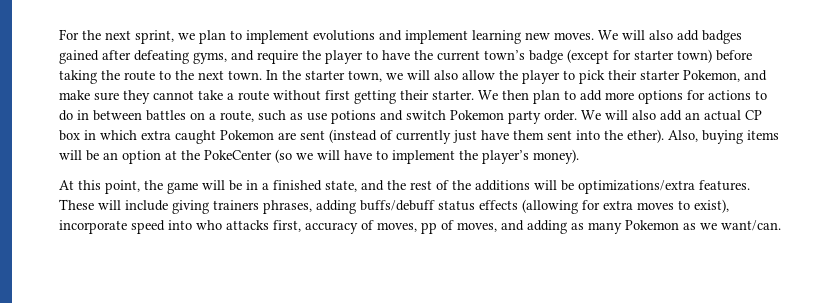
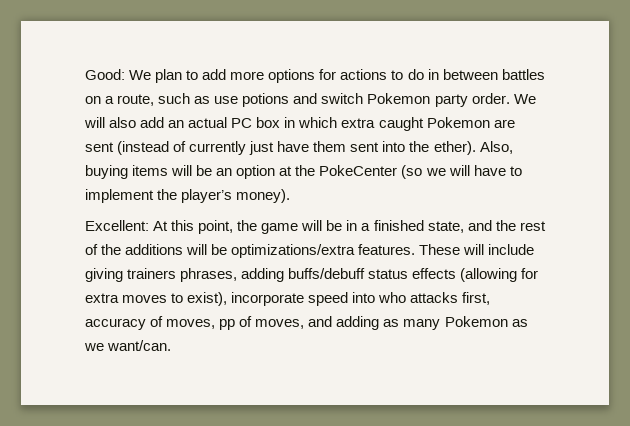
- For the next sprint, we plan to implement evolutions and implement learning new moves. We will also add badges gained after defeating gyms, and require the player to have the current town’s badge (except for starter town) before taking the route to the next town. In the starter town, we will also allow the player to pick their starter Pokemon, and make sure they cannot take a route without first getting their starter. We then plan to add more options for actions to do in between battles on a route, such as use potions and switch Pokemon party order.
+ Good: We plan to add more options for actions to do in between battles on a route, such as use potions and switch Pokemon party order.
- We will also add an actual CP box in which extra caught Pokemon are sent (instead of currently just have them sent into the ether).
+ We will also add an actual PC box in which extra caught Pokemon are sent (instead of currently just have them sent into the ether).
- At this point, the game will be in a finished state, and the rest of the additions will be optimizations/extra features.
+ Excellent: At this point, the game will be in a finished state, and the rest of the additions will be optimizations/extra features.

